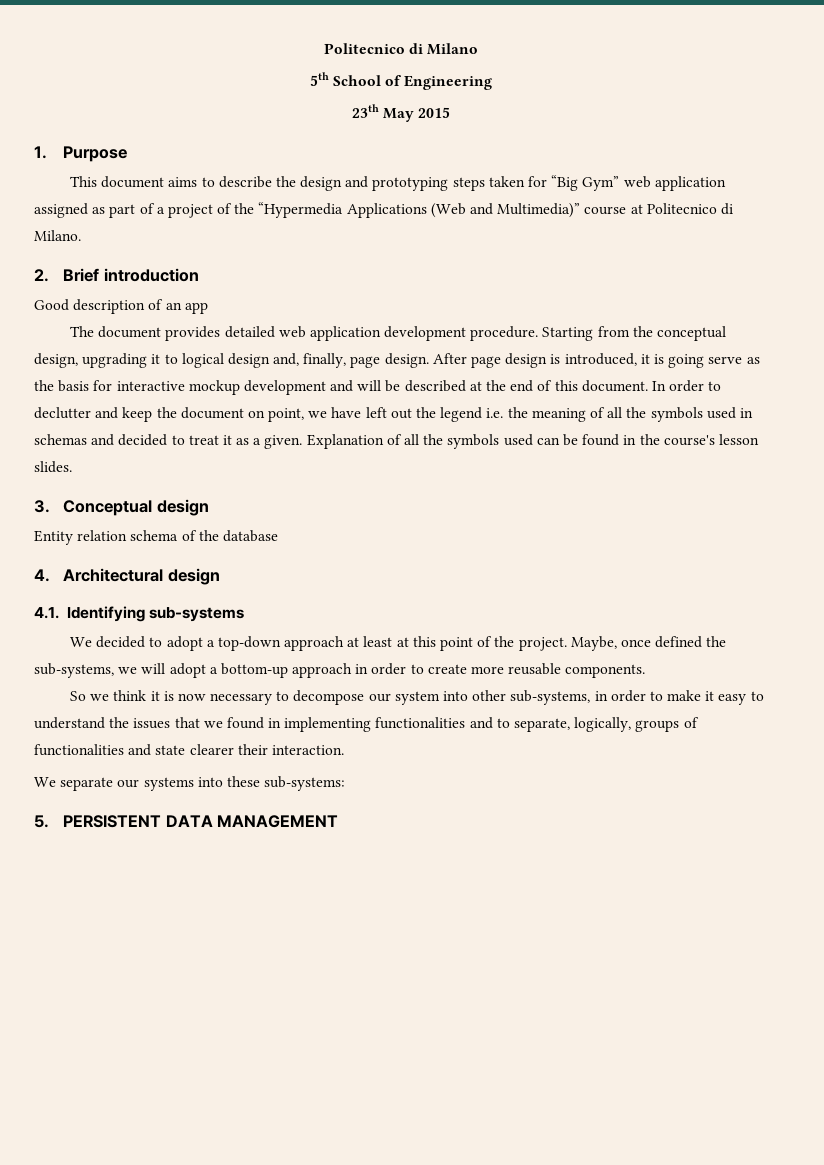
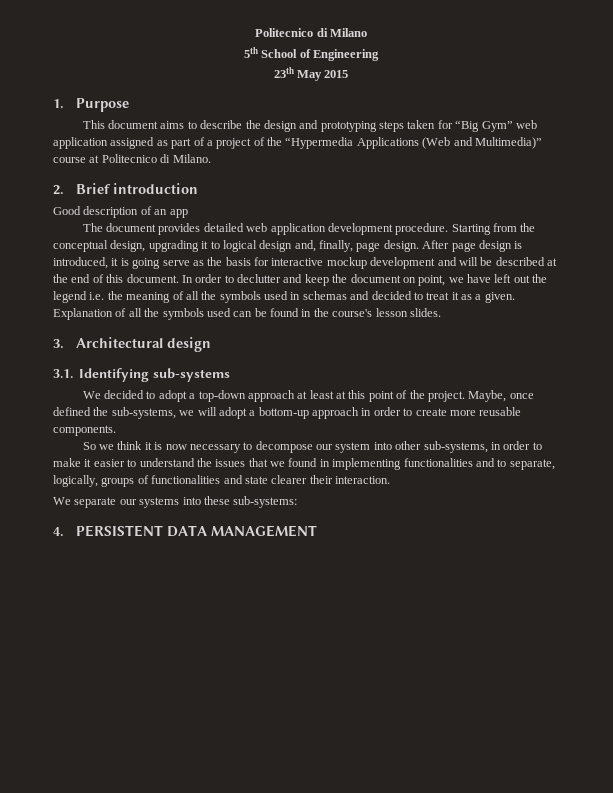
- 3. Conceptual design
- Entity relation schema of the database
- 4. Architectural design
+ 3. Architectural design
- 4.1. Identifying sub-systems
+ 3.1. Identifying sub-systems
- So we think it is now necessary to decompose our system into other sub-systems, in order to make it easy to understand the issues that we found in implementing functionalities and to separate, logically, groups of functionalities and state clearer their interaction.
+ So we think it is now necessary to decompose our system into other sub-systems, in order to make it easier to understand the issues that we found in implementing functionalities and to separate, logically, groups of functionalities and state clearer their interaction.
- 5. PERSISTENT DATA MANAGEMENT
+ 4. PERSISTENT DATA MANAGEMENT

